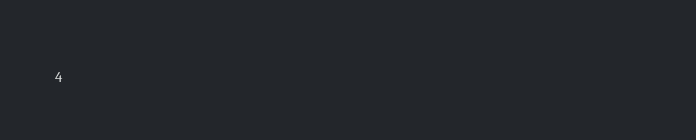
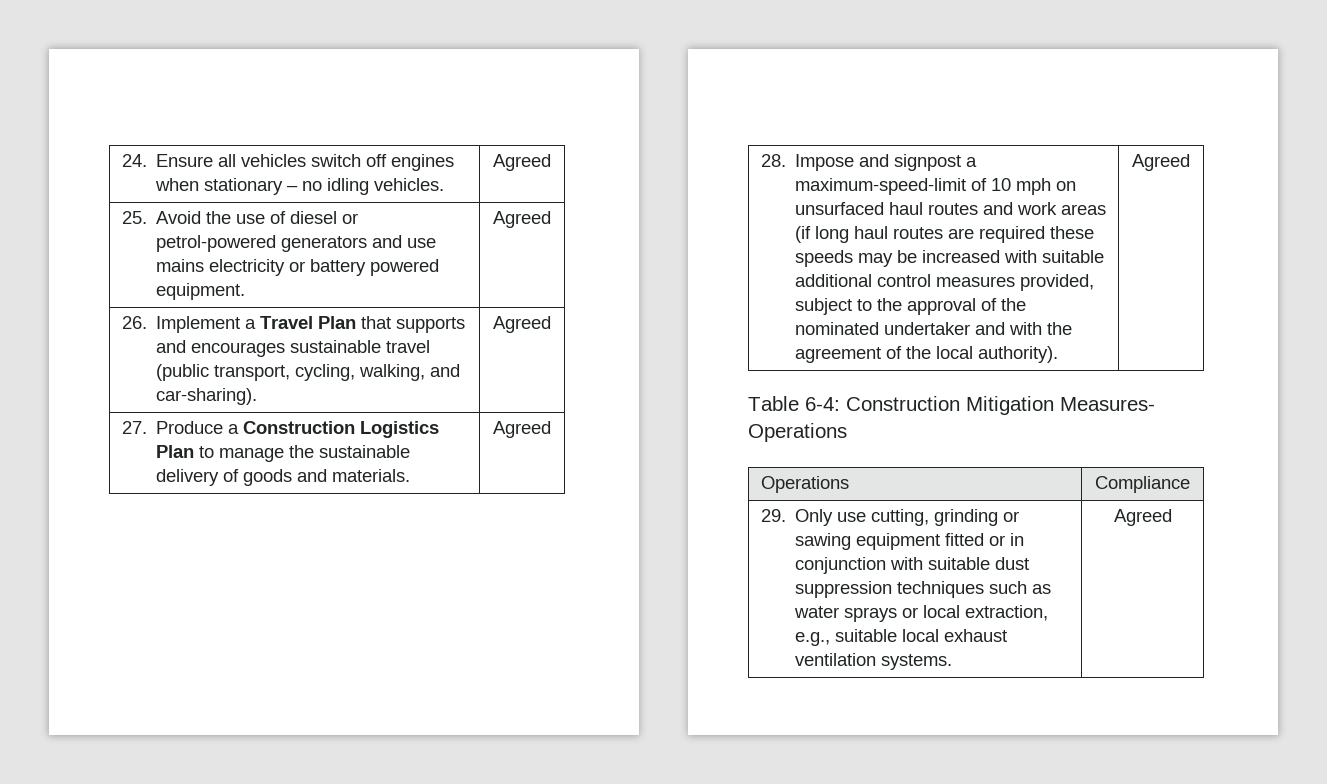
- 4
+ 24. Ensure all vehicles switch off engines when stationary – no idling vehicles. | Agreed
+ 25. Avoid the use of diesel or petrol-powered generators and use mains electricity or battery powered equipment. | Agreed
+ 26. Implement a Travel Plan that supports and encourages sustainable travel (public transport, cycling, walking, and car-sharing). | Agreed
+ 27. Produce a Construction Logistics Plan to manage the sustainable delivery of goods and materials. | Agreed
+ 28. Impose and signpost a maximum-speed-limit of 10 mph on unsurfaced haul routes and work areas (if long haul routes are required these speeds may be increased with suitable additional control measures provided, subject to the approval of the nominated undertaker and with the agreement of the local authority). | Agreed
+ Table 6-4: Construction Mitigation Measures- Operations
+ Operations | Compliance
+ 29. Only use cutting, grinding or sawing equipment fitted or in conjunction with suitable dust suppression techniques such as water sprays or local extraction, e.g., suitable local exhaust ventilation systems. | Agreed

